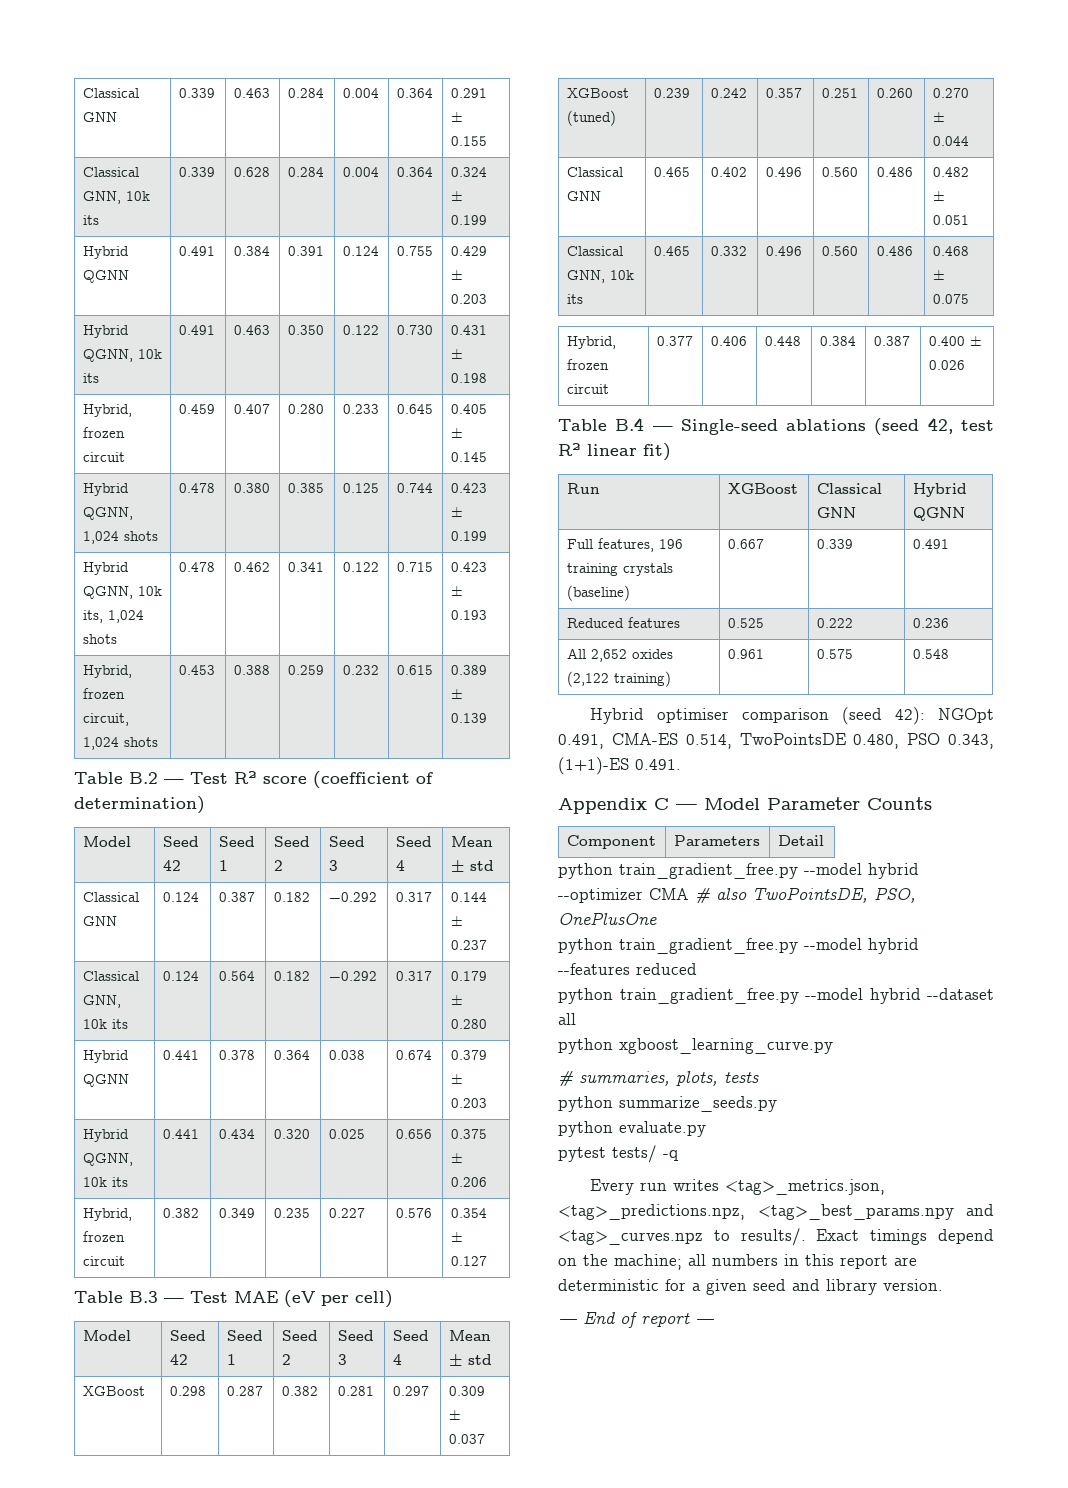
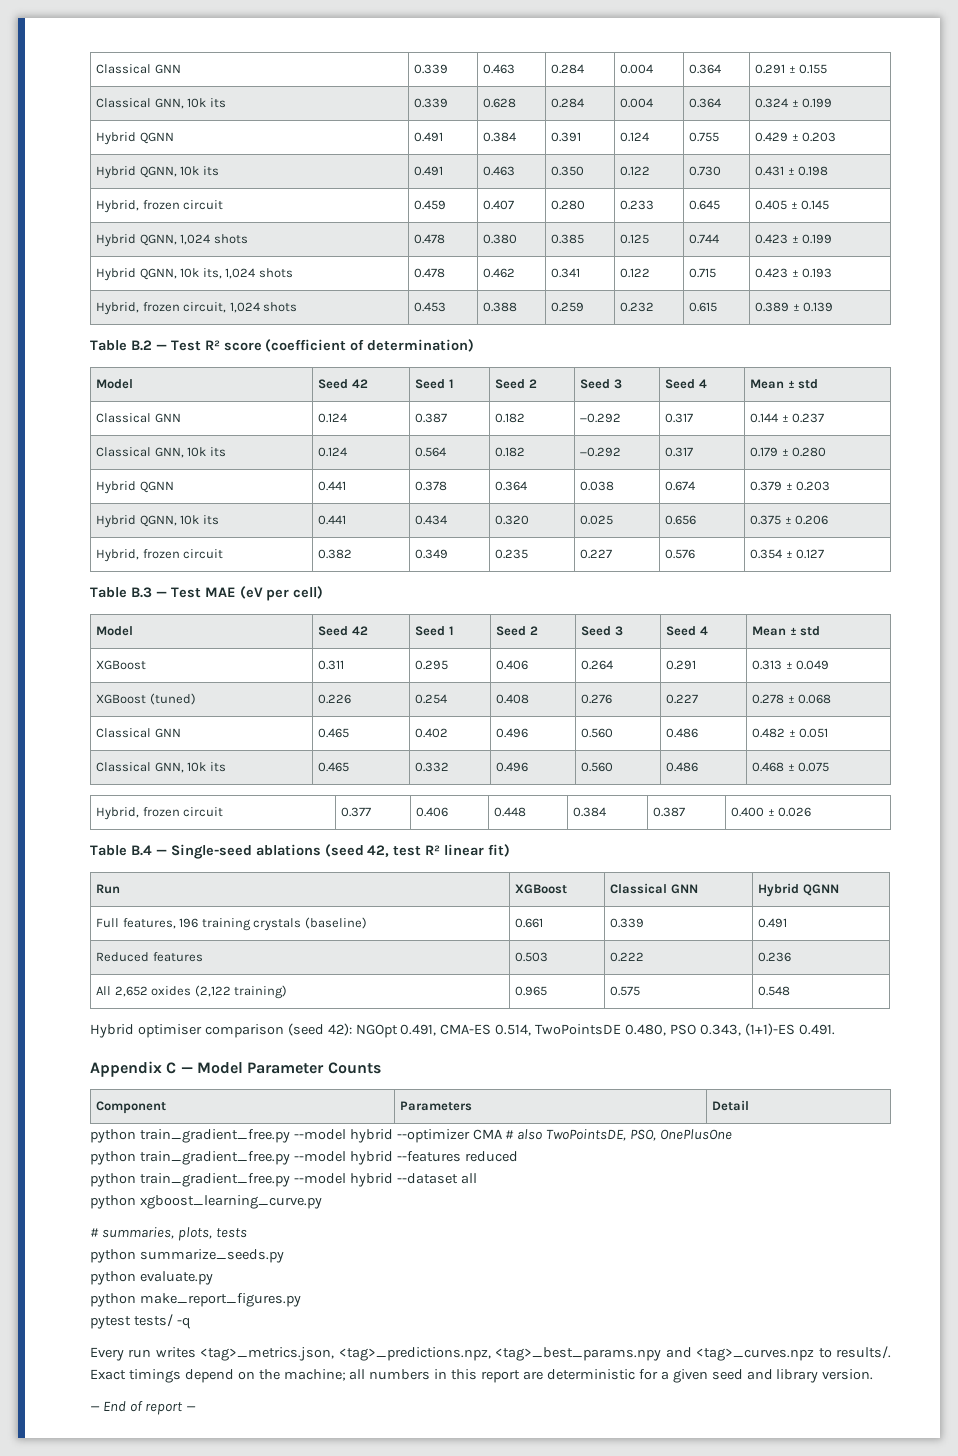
- XGBoost | 0.298 | 0.287 | 0.382 | 0.281 | 0.297 | 0.309 ± 0.037
- XGBoost (tuned) | 0.239 | 0.242 | 0.357 | 0.251 | 0.260 | 0.270 ± 0.044
+ XGBoost | 0.311 | 0.295 | 0.406 | 0.264 | 0.291 | 0.313 ± 0.049
+ XGBoost (tuned) | 0.226 | 0.254 | 0.408 | 0.276 | 0.227 | 0.278 ± 0.068
- Full features, 196 training crystals (baseline) | 0.667 | 0.339 | 0.491
+ Full features, 196 training crystals (baseline) | 0.661 | 0.339 | 0.491
- Reduced features | 0.525 | 0.222 | 0.236
+ Reduced features | 0.503 | 0.222 | 0.236
- All 2,652 oxides (2,122 training) | 0.961 | 0.575 | 0.548
+ All 2,652 oxides (2,122 training) | 0.965 | 0.575 | 0.548
+ python make_report_figures.py

